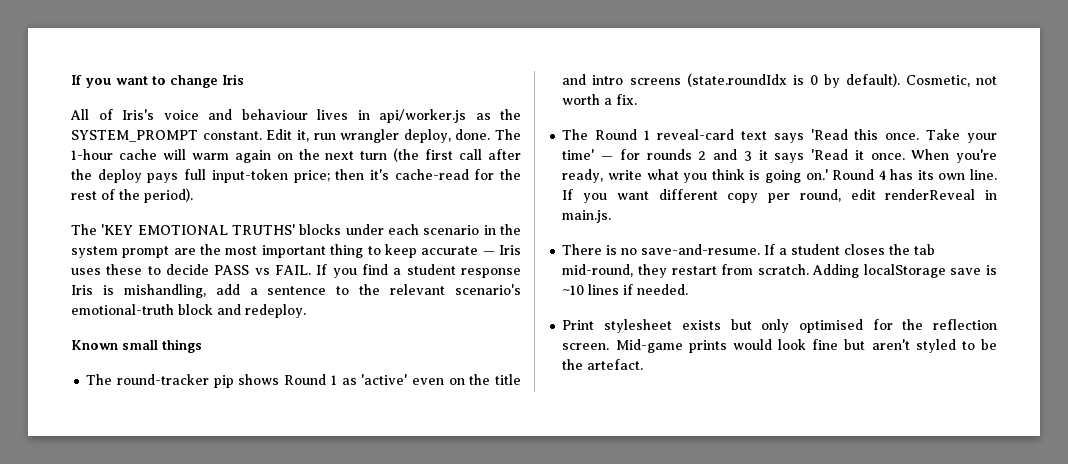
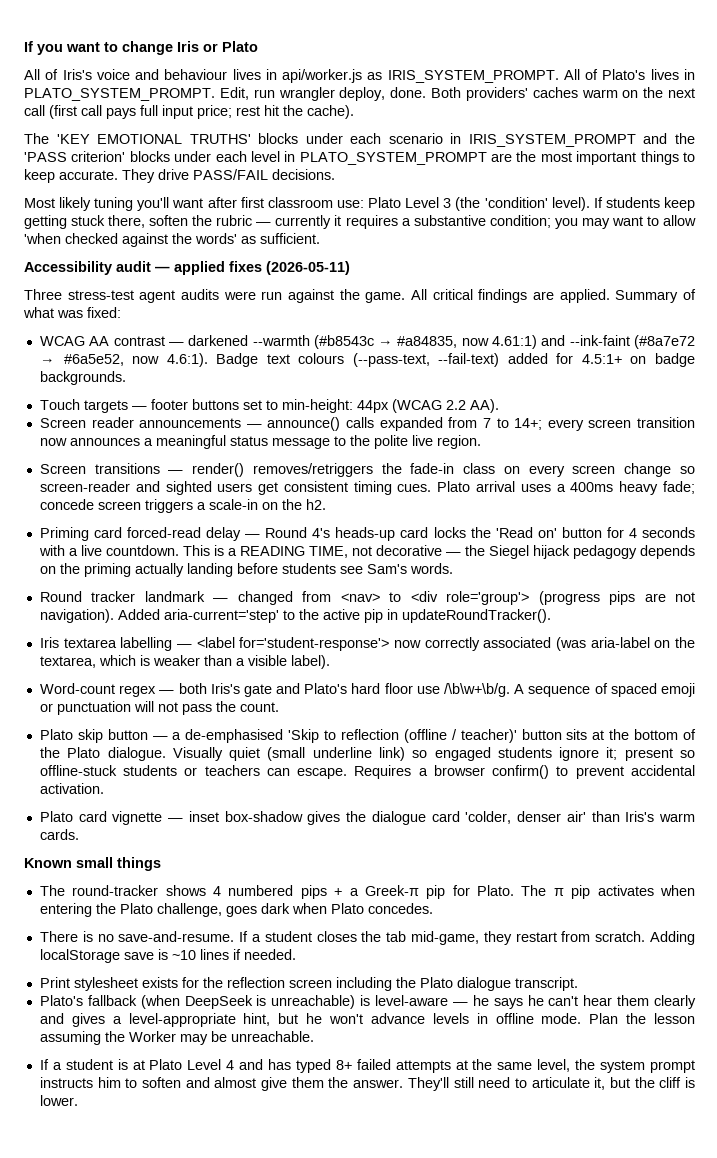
- If you want to change Iris
+ If you want to change Iris or Plato
- All of Iris's voice and behaviour lives in api/worker.js as the SYSTEM_PROMPT constant. Edit it, run wrangler deploy, done. The 1-hour cache will warm again on the next turn (the first call after the deploy pays full input-token price; then it's cache-read for the rest of the period).
+ All of Iris's voice and behaviour lives in api/worker.js as IRIS_SYSTEM_PROMPT. All of Plato's lives in PLATO_SYSTEM_PROMPT. Edit, run wrangler deploy, done. Both providers' caches warm on the next call (first call pays full input price; rest hit the cache).
- The 'KEY EMOTIONAL TRUTHS' blocks under each scenario in the system prompt are the most important thing to keep accurate — Iris uses these to decide PASS vs FAIL. If you find a student response Iris is mishandling, add a sentence to the relevant scenario's emotional-truth block and redeploy.
+ The 'KEY EMOTIONAL TRUTHS' blocks under each scenario in IRIS_SYSTEM_PROMPT and the 'PASS criterion' blocks under each level in PLATO_SYSTEM_PROMPT are the most important things to keep accurate. They drive PASS/FAIL decisions.
+ Most likely tuning you'll want after first classroom use: Plato Level 3 (the 'condition' level). If students keep getting stuck there, soften the rubric — currently it requires a substantive condition; you may want to allow 'when checked against the words' as sufficient.
+ Accessibility audit — applied fixes (2026-05-11)
+ Three stress-test agent audits were run against the game. All critical findings are applied. Summary of what was fixed:
+ WCAG AA contrast — darkened --warmth (#b8543c → #a84835, now 4.61:1) and --ink-faint (#8a7e72 → #6a5e52, now 4.6:1). Badge text colours (--pass-text, --fail-text) added for 4.5:1+ on badge backgrounds.
+ Touch targets — footer buttons set to min-height: 44px (WCAG 2.2 AA).
+ Screen reader announcements — announce() calls expanded from 7 to 14+; every screen transition now announces a meaningful status message to the polite live region.
+ Screen transitions — render() removes/retriggers the fade-in class on every screen change so screen-reader and sighted users get consistent timing cues. Plato arrival uses a 400ms heavy fade; concede screen triggers a scale-in on the h2.
+ Priming card forced-read delay — Round 4's heads-up card locks the 'Read on' button for 4 seconds with a live countdown. This is a READING TIME, not decorative — the Siegel hijack pedagogy depends on the priming actually landing before students see Sam's words.
+ Round tracker landmark — changed from <nav> to <div role='group'> (progress pips are not navigation). Added aria-current='step' to the active pip in updateRoundTracker().
+ Iris textarea labelling — <label for='student-response'> now correctly associated (was aria-label on the textarea, which is weaker than a visible label).
+ Word-count regex — both Iris's gate and Plato's hard floor use /\b\w+\b/g. A sequence of spaced emoji or punctuation will not pass the count.
+ Plato skip button — a de-emphasised 'Skip to reflection (offline / teacher)' button sits at the bottom of the Plato dialogue. Visually quiet (small underline link) so engaged students ignore it; present so offline-stuck students or teachers can escape. Requires a browser confirm() to prevent accidental activation.
+ Plato card vignette — inset box-shadow gives the dialogue card 'colder, denser air' than Iris's warm cards.
- The round-tracker pip shows Round 1 as 'active' even on the title and intro screens (state.roundIdx is 0 by default). Cosmetic, not worth a fix.
- The Round 1 reveal-card text says 'Read this once. Take your time' — for rounds 2 and 3 it says 'Read it once. When you're ready, write what you think is going on.' Round 4 has its own line. If you want different copy per round, edit renderReveal in main.js.
+ The round-tracker shows 4 numbered pips + a Greek-π pip for Plato. The π pip activates when entering the Plato challenge, goes dark when Plato concedes.
- If a student closes the tab mid-round, they restart from scratch.
+ If a student closes the tab mid-game, they restart from scratch.
- Print stylesheet exists but only optimised for the reflection screen. Mid-game prints would look fine but aren't styled to be the artefact.
+ Print stylesheet exists for the reflection screen including the Plato dialogue transcript.
+ Plato's fallback (when DeepSeek is unreachable) is level-aware — he says he can't hear them clearly and gives a level-appropriate hint, but he won't advance levels in offline mode. Plan the lesson assuming the Worker may be unreachable.
+ If a student is at Plato Level 4 and has typed 8+ failed attempts at the same level, the system prompt instructs him to soften and almost give them the answer. They'll still need to articulate it, but the cliff is lower.

